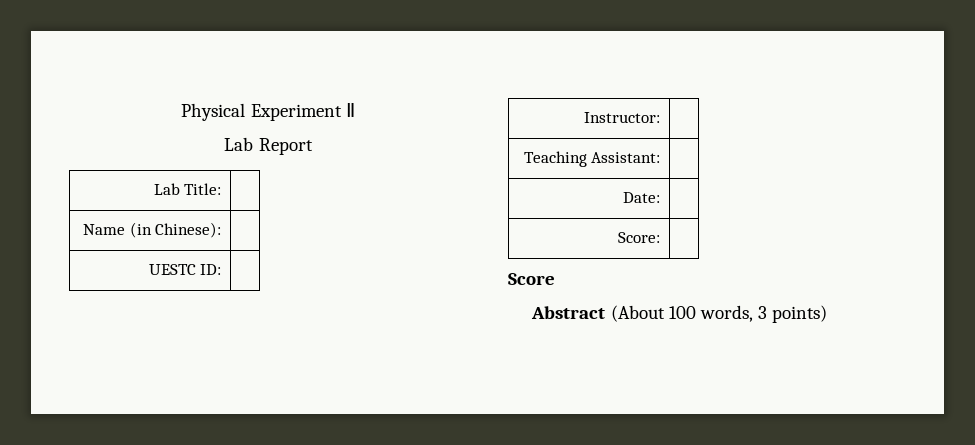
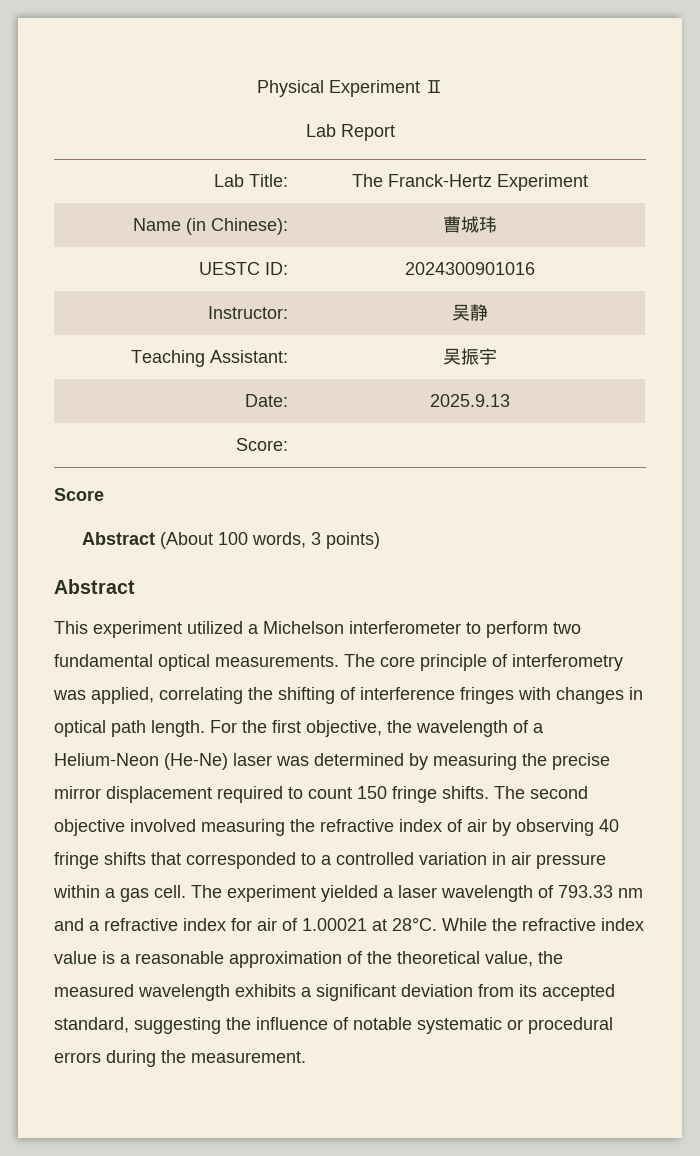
- Lab Title: |
+ Lab Title: | The Franck-Hertz Experiment
- Name (in Chinese): |
+ Name (in Chinese): | 曹城玮
- UESTC ID: |
+ UESTC ID: | 2024300901016
- Instructor: |
+ Instructor: | 吴静
- Teaching Assistant: |
+ Teaching Assistant: | 吴振宇
- Date: |
+ Date: | 2025.9.13
  Abstract (About 100 words, 3 points)
+ Abstract
+ This experiment utilized a Michelson interferometer to perform two fundamental optical measurements. The core principle of interferometry was applied, correlating the shifting of interference fringes with changes in optical path length. For the first objective, the wavelength of a Helium-Neon (He-Ne) laser was determined by measuring the precise mirror displacement required to count 150 fringe shifts. The second objective involved measuring the refractive index of air by observing 40 fringe shifts that corresponded to a controlled variation in air pressure within a gas cell. The experiment yielded a laser wavelength of 793.33 nm and a refractive index for air of 1.00021 at 28°C. While the refractive index value is a reasonable approximation of the theoretical value, the measured wavelength exhibits a significant deviation from its accepted standard, suggesting the influence of notable systematic or procedural errors during the measurement.

